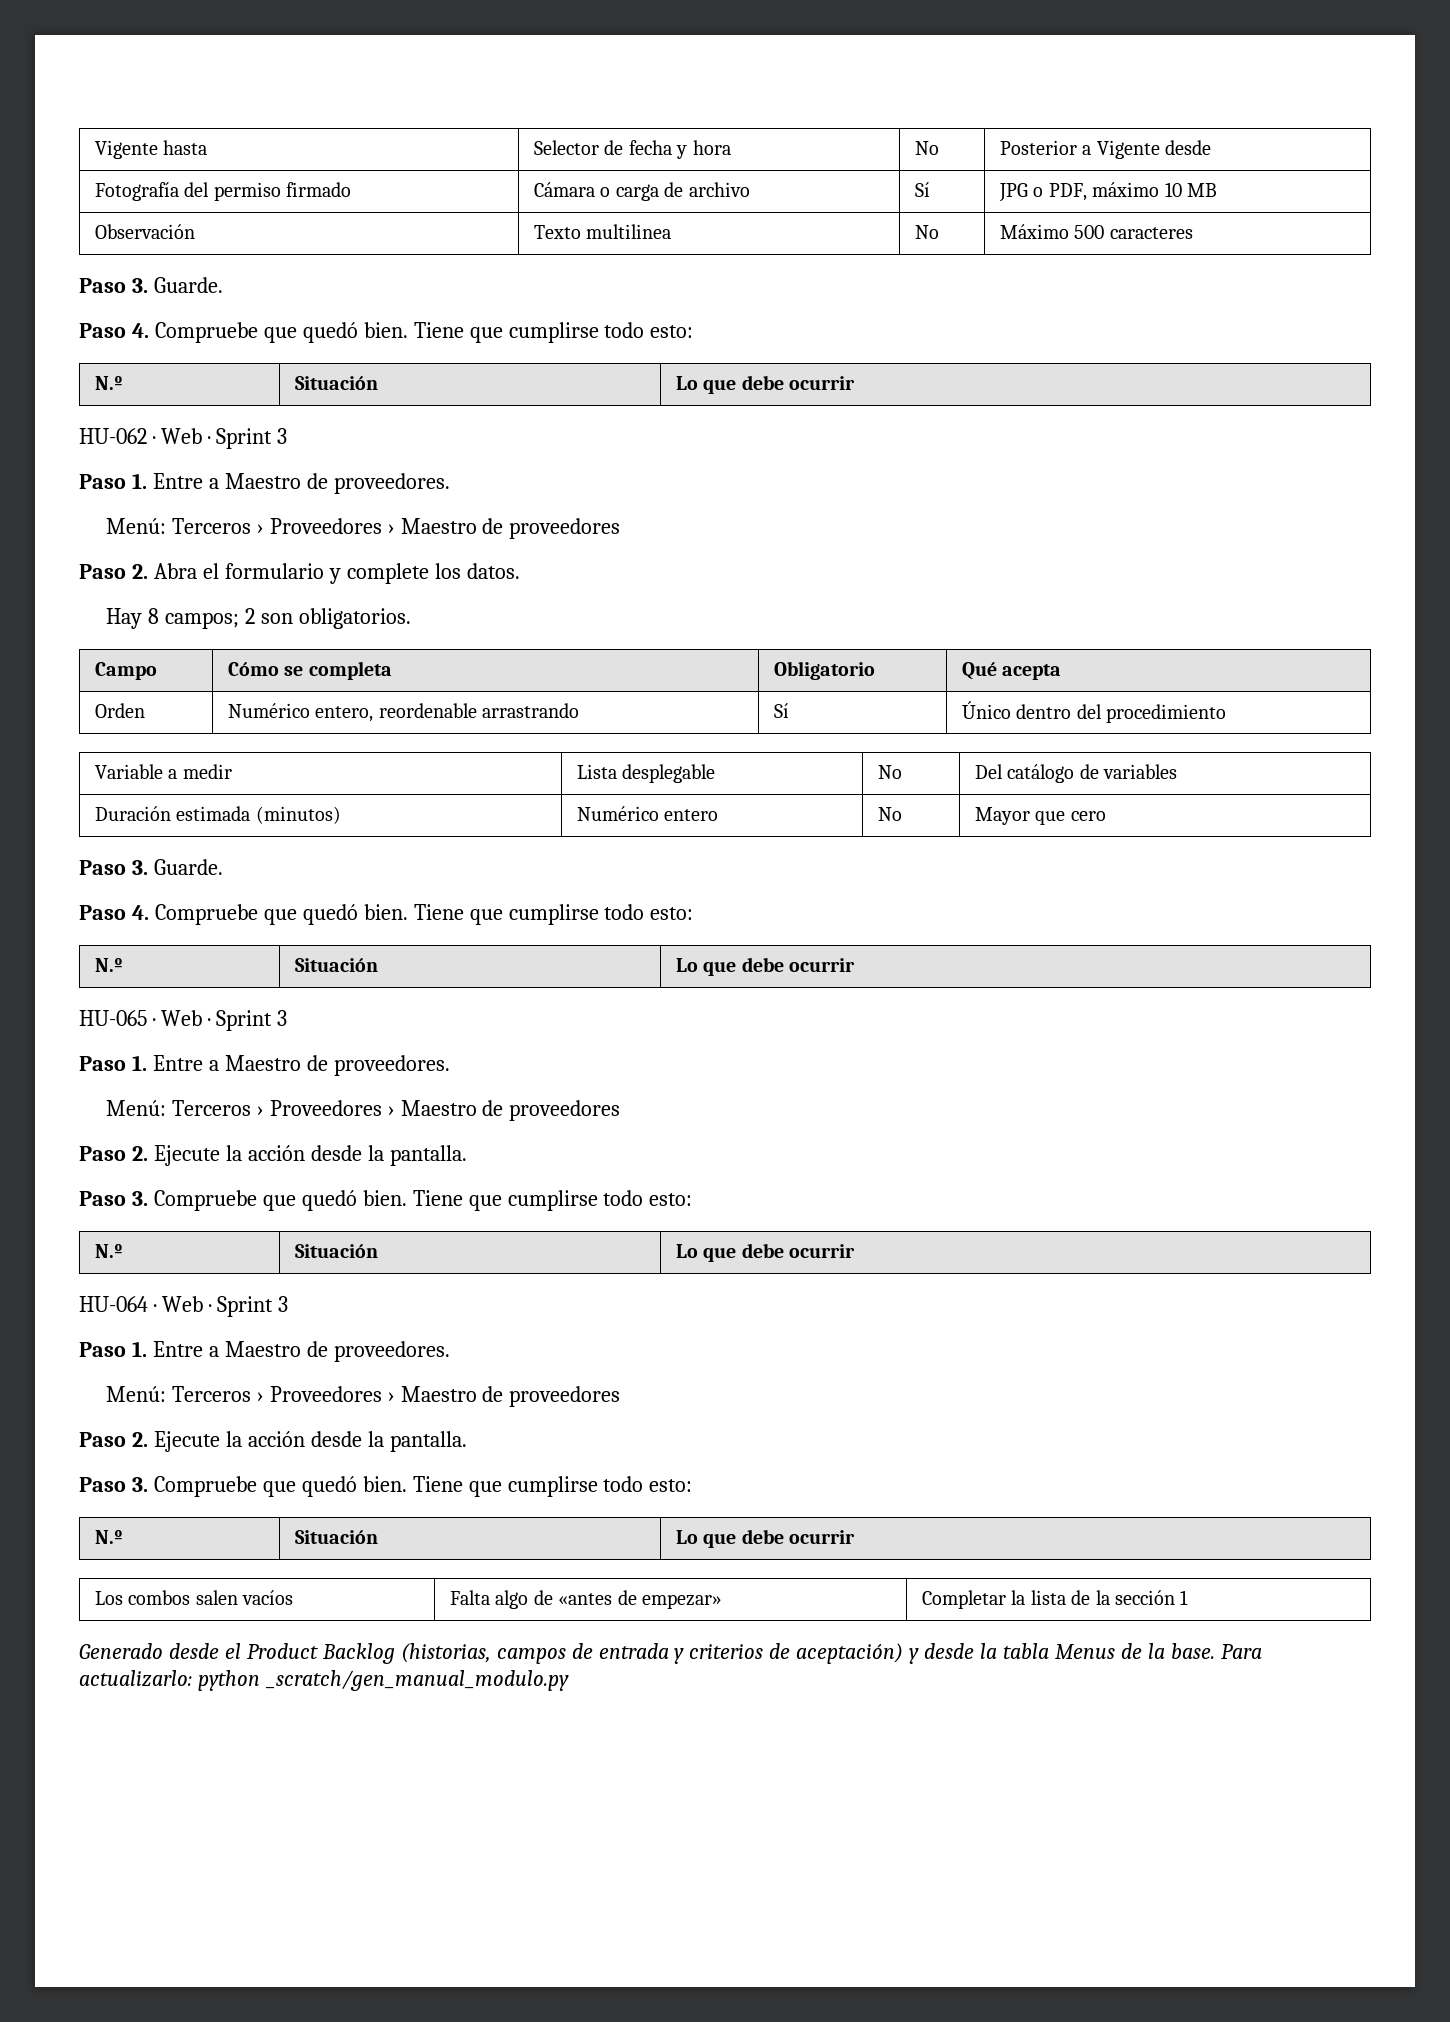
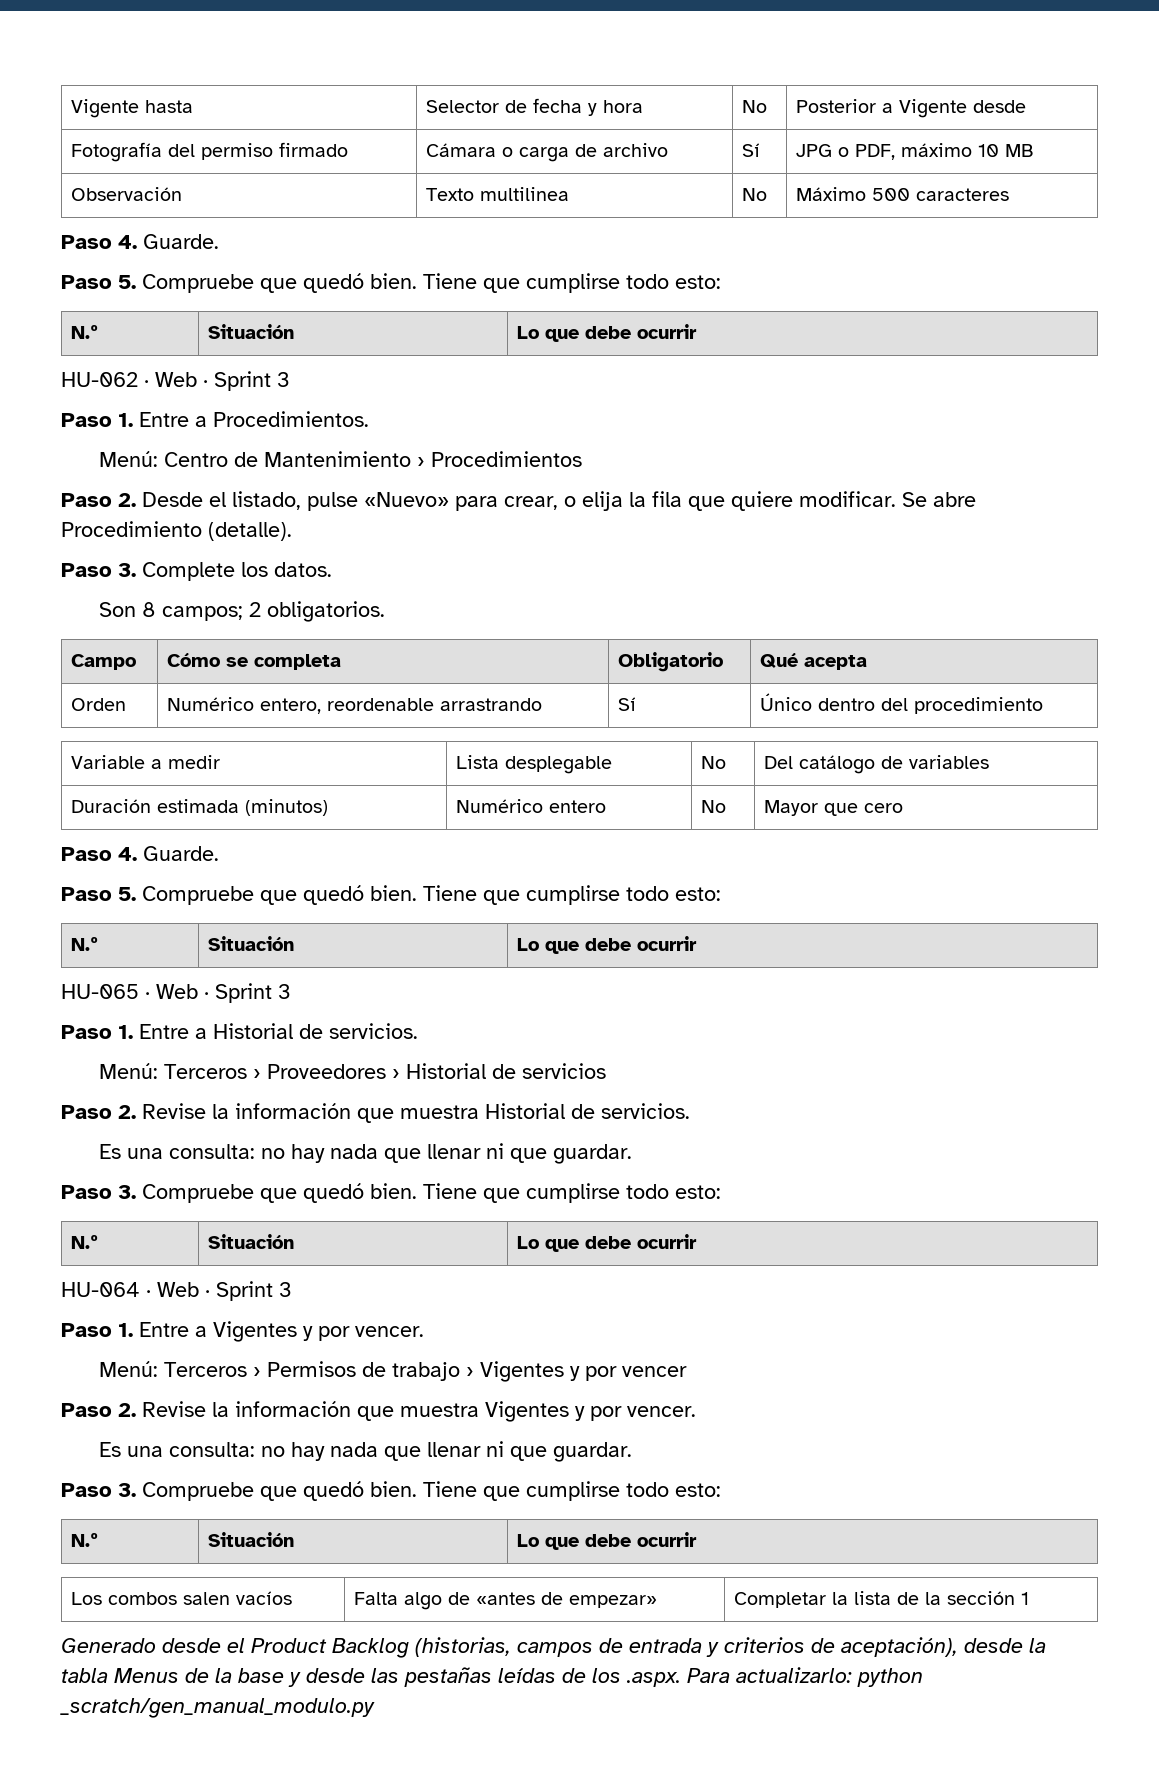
  Observación | Texto multilinea | No | Máximo 500 caracteres
- Paso 3. Guarde.
- Paso 4. Compruebe que quedó bien.
+ Paso 4. Guarde.
+ Paso 5. Compruebe que quedó bien.
  HU-062 · Web · Sprint 3
- Paso 1. Entre a Maestro de proveedores.
- Menú: Terceros › Proveedores › Maestro de proveedores
- Paso 2. Abra el formulario y complete los datos.
+ Paso 1. Entre a Procedimientos.
+ Menú: Centro de Mantenimiento › Procedimientos
+ Paso 2. Desde el listado, pulse «Nuevo» para crear, o elija la fila que quiere modificar. Se abre Procedimiento (detalle).
+ Paso 3. Complete los datos.
- Hay 8 campos; 2 son obligatorios.
+ Son 8 campos; 2 obligatorios.
  Duración estimada (minutos) | Numérico entero | No | Mayor que cero
- Paso 3. Guarde.
- Paso 4. Compruebe que quedó bien.
+ Paso 4. Guarde.
+ Paso 5. Compruebe que quedó bien.
  HU-065 · Web · Sprint 3
- Paso 1. Entre a Maestro de proveedores.
- Menú: Terceros › Proveedores › Maestro de proveedores
- Paso 2. Ejecute la acción desde la pantalla.
+ Paso 1. Entre a Historial de servicios.
+ Menú: Terceros › Proveedores › Historial de servicios
+ Paso 2. Revise la información que muestra Historial de servicios.
+ Es una consulta: no hay nada que llenar ni que guardar.
  HU-064 · Web · Sprint 3
- Paso 1. Entre a Maestro de proveedores.
- Menú: Terceros › Proveedores › Maestro de proveedores
- Paso 2. Ejecute la acción desde la pantalla.
+ Paso 1. Entre a Vigentes y por vencer.
+ Menú: Terceros › Permisos de trabajo › Vigentes y por vencer
+ Paso 2. Revise la información que muestra Vigentes y por vencer.
+ Es una consulta: no hay nada que llenar ni que guardar.
- Generado desde el Product Backlog (historias, campos de entrada y criterios de aceptación) y desde la tabla Menus de la base. Para actualizarlo: python _scratch/gen_manual_modulo.py
+ Generado desde el Product Backlog (historias, campos de entrada y criterios de aceptación), desde la tabla Menus de la base y desde las pestañas leídas de los .aspx. Para actualizarlo: python _scratch/gen_manual_modulo.py

